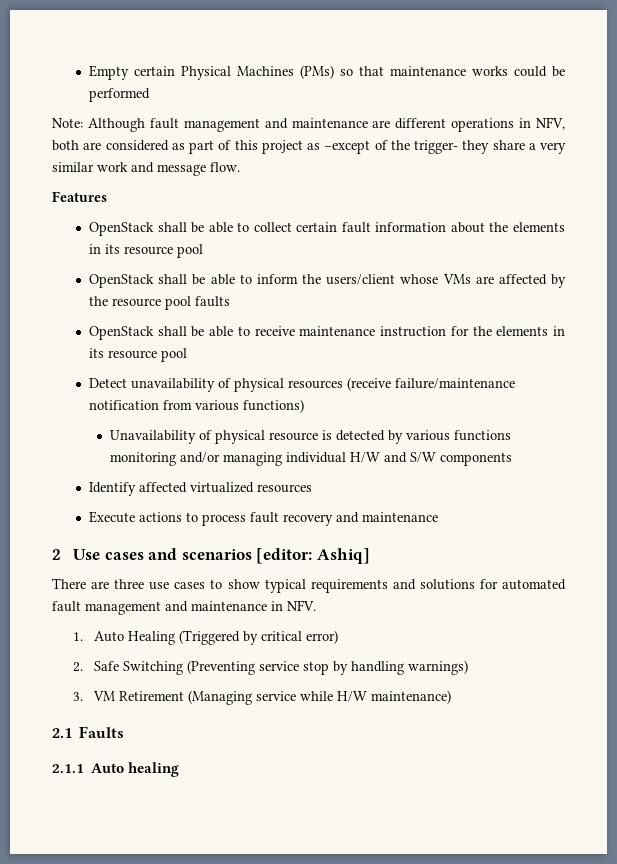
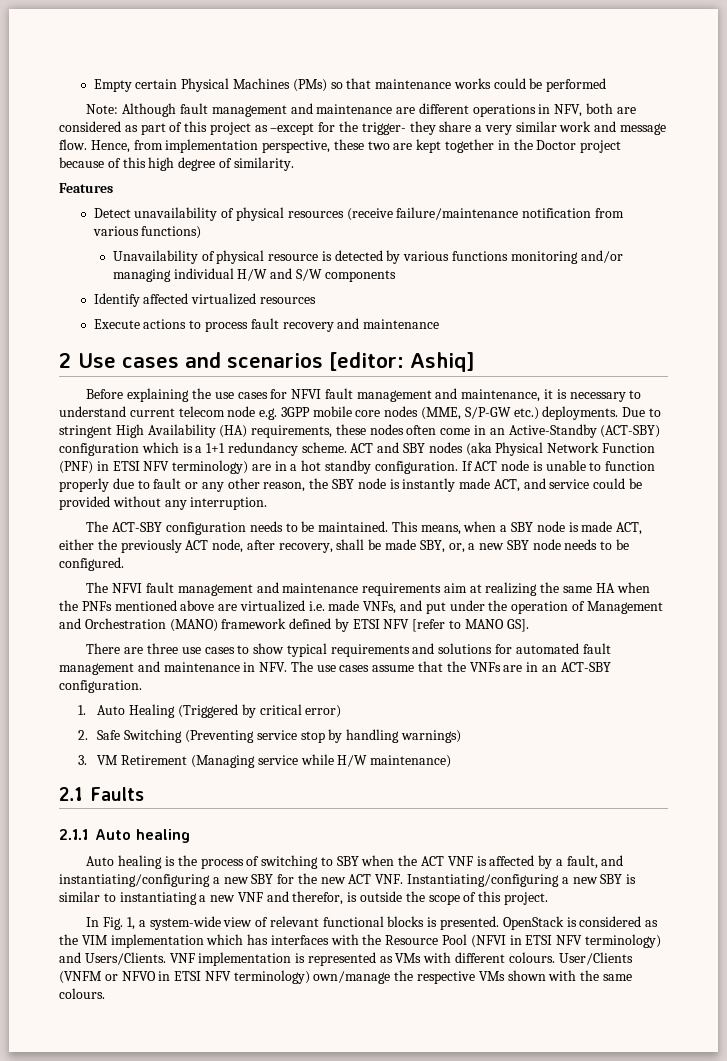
- Note: Although fault management and maintenance are different operations in NFV, both are considered as part of this project as –except of the trigger- they share a very similar work and message flow.
+ Note: Although fault management and maintenance are different operations in NFV, both are considered as part of this project as –except for the trigger- they share a very similar work and message flow. Hence, from implementation perspective, these two are kept together in the Doctor project because of this high degree of similarity.
  Features
- OpenStack shall be able to collect certain fault information about the elements in its resource pool
- OpenStack shall be able to inform the users/client whose VMs are affected by the resource pool faults
- OpenStack shall be able to receive maintenance instruction for the elements in its resource pool
+ Before explaining the use cases for NFVI fault management and maintenance, it is necessary to understand current telecom node e.g. 3GPP mobile core nodes (MME, S/P-GW etc.) deployments. Due to stringent High Availability (HA) requirements, these nodes often come in an Active-Standby (ACT-SBY) configuration which is a 1+1 redundancy scheme. ACT and SBY nodes (aka Physical Network Function (PNF) in ETSI NFV terminology) are in a hot standby configuration. If ACT node is unable to function properly due to fault or any other reason, the SBY node is instantly made ACT, and service could be provided without any interruption.
+ The ACT-SBY configuration needs to be maintained. This means, when a SBY node is made ACT, either the previously ACT node, after recovery, shall be made SBY, or, a new SBY node needs to be configured.
+ The NFVI fault management and maintenance requirements aim at realizing the same HA when the PNFs mentioned above are virtualized i.e. made VNFs, and put under the operation of Management and Orchestration (MANO) framework defined by ETSI NFV [refer to MANO GS].
- There are three use cases to show typical requirements and solutions for automated fault management and maintenance in NFV.
+ There are three use cases to show typical requirements and solutions for automated fault management and maintenance in NFV. The use cases assume that the VNFs are in an ACT-SBY configuration.
+ Auto healing is the process of switching to SBY when the ACT VNF is affected by a fault, and instantiating/configuring a new SBY for the new ACT VNF. Instantiating/configuring a new SBY is similar to instantiating a new VNF and therefor, is outside the scope of this project.
+ In Fig. 1, a system-wide view of relevant functional blocks is presented. OpenStack is considered as the VIM implementation which has interfaces with the Resource Pool (NFVI in ETSI NFV terminology) and Users/Clients. VNF implementation is represented as VMs with different colours. User/Clients (VNFM or NFVO in ETSI NFV terminology) own/manage the respective VMs shown with the same colours.

